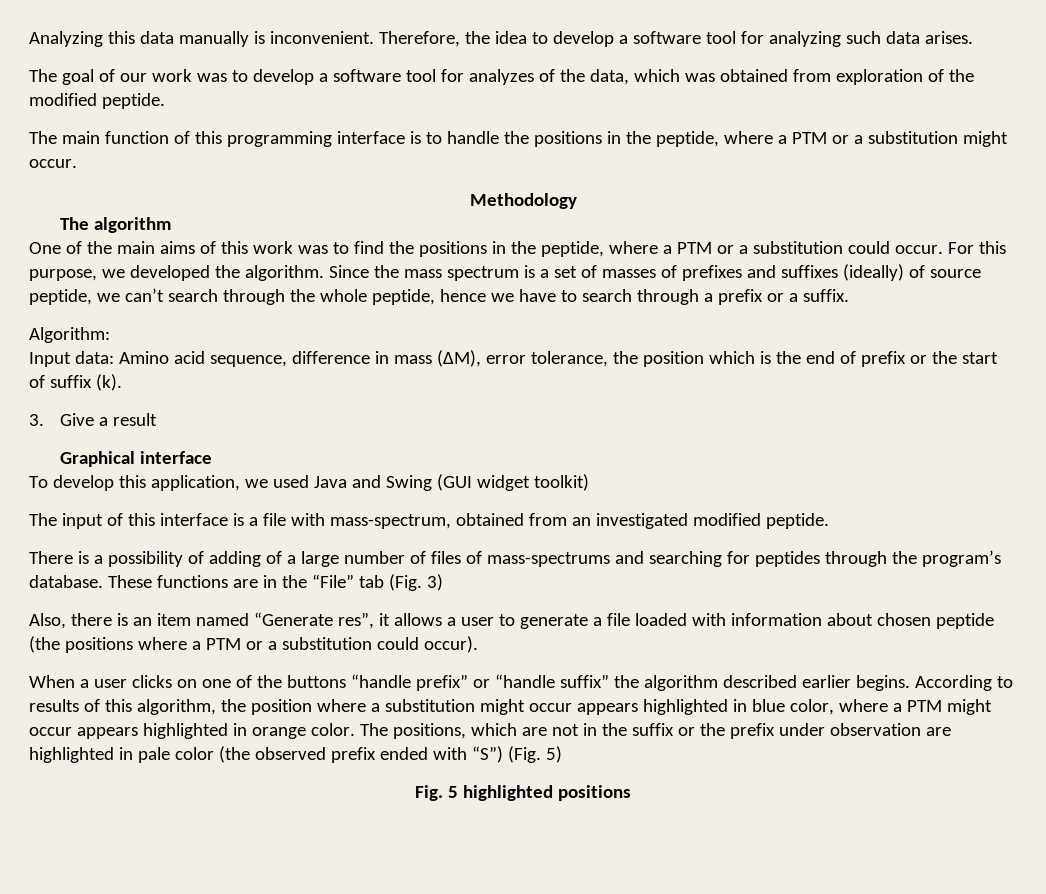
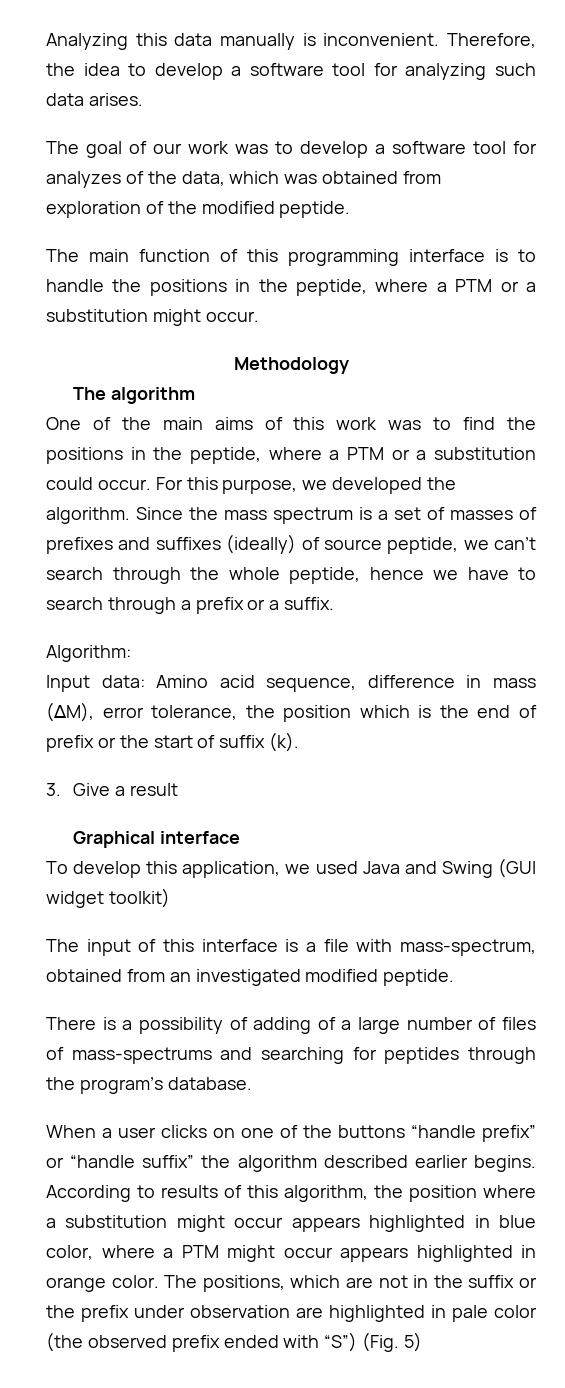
- These functions are in the “File” tab (Fig. 3)
- Also, there is an item named “Generate res”, it allows a user to generate a file loaded with information about chosen peptide (the positions where a PTM or a substitution could occur).
- Fig. 5 highlighted positions

